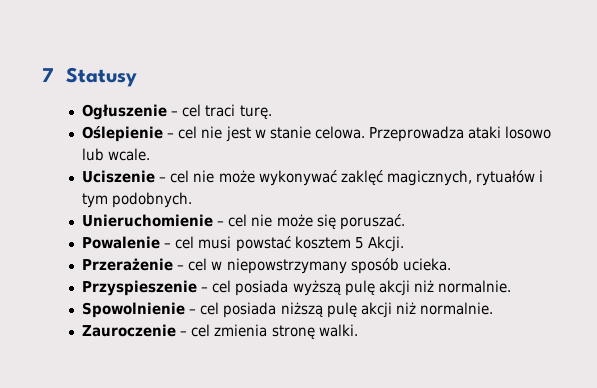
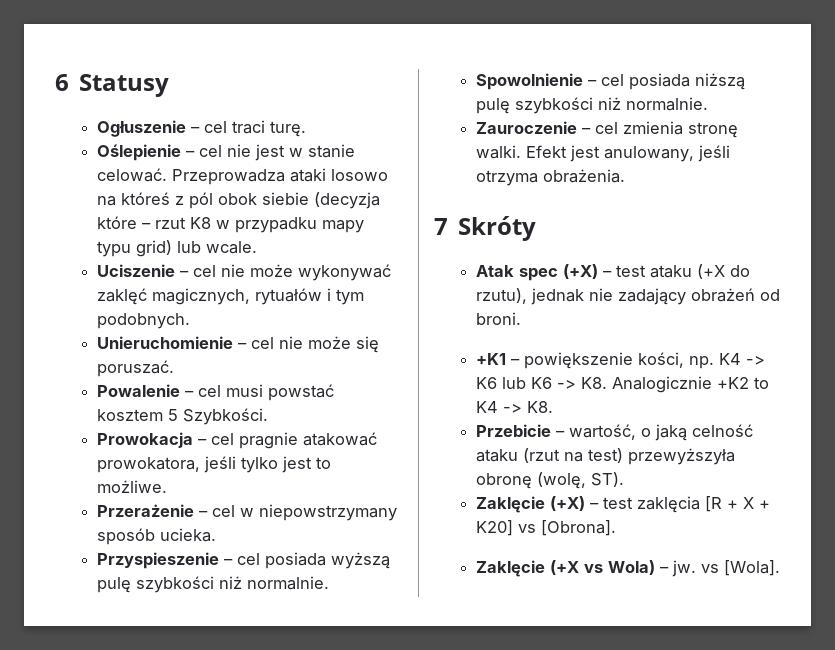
- 7 Statusy
+ 6 Statusy
- Oślepienie – cel nie jest w stanie celowa.
+ Oślepienie – cel nie jest w stanie celować.
- Przeprowadza ataki losowo lub wcale.
+ Przeprowadza ataki losowo na któreś z pól obok siebie (decyzja które – rzut K8 w przypadku mapy typu grid) lub wcale.
- Powalenie – cel musi powstać kosztem 5 Akcji.
+ Powalenie – cel musi powstać kosztem 5 Szybkości.
+ Prowokacja – cel pragnie atakować prowokatora, jeśli tylko jest to możliwe.
- Przyspieszenie – cel posiada wyższą pulę akcji niż normalnie.
+ Przyspieszenie – cel posiada wyższą pulę szybkości niż normalnie.
- Spowolnienie – cel posiada niższą pulę akcji niż normalnie.
+ Spowolnienie – cel posiada niższą pulę szybkości niż normalnie.
+ Efekt jest anulowany, jeśli otrzyma obrażenia.
+ 7 Skróty
+ Atak spec (+X) – test ataku (+X do rzutu), jednak nie zadający obrażeń od broni.
+ +K1 – powiększenie kości, np. K4 -> K6 lub K6 -> K8. Analogicznie +K2 to K4 -> K8.
+ Przebicie – wartość, o jaką celność ataku (rzut na test) przewyższyła obronę (wolę, ST).
+ Zaklęcie (+X) – test zaklęcia [R + X + K20] vs [Obrona].
+ Zaklęcie (+X vs Wola) – jw. vs [Wola].

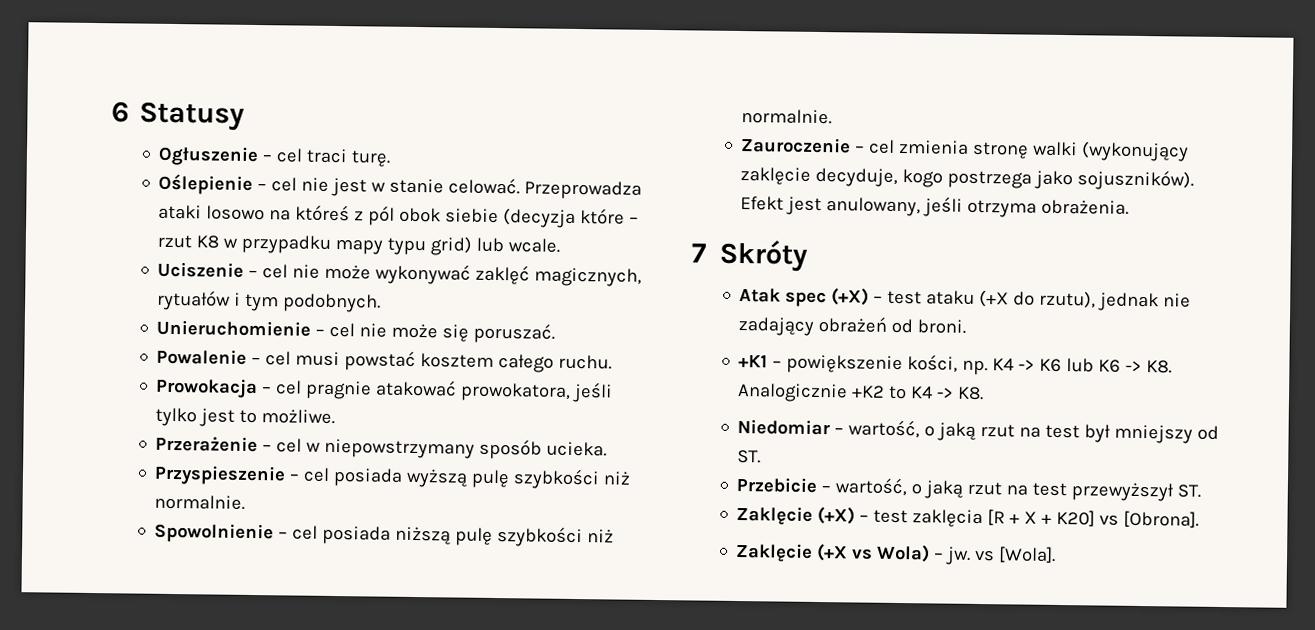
- Powalenie – cel musi powstać kosztem 5 Szybkości.
+ Powalenie – cel musi powstać kosztem całego ruchu.
- Zauroczenie – cel zmienia stronę walki.
+ Zauroczenie – cel zmienia stronę walki (wykonujący zaklęcie decyduje, kogo postrzega jako sojuszników).
+ Niedomiar – wartość, o jaką rzut na test był mniejszy od ST.
- Przebicie – wartość, o jaką celność ataku (rzut na test) przewyższyła obronę (wolę, ST).
+ Przebicie – wartość, o jaką rzut na test przewyższył ST.

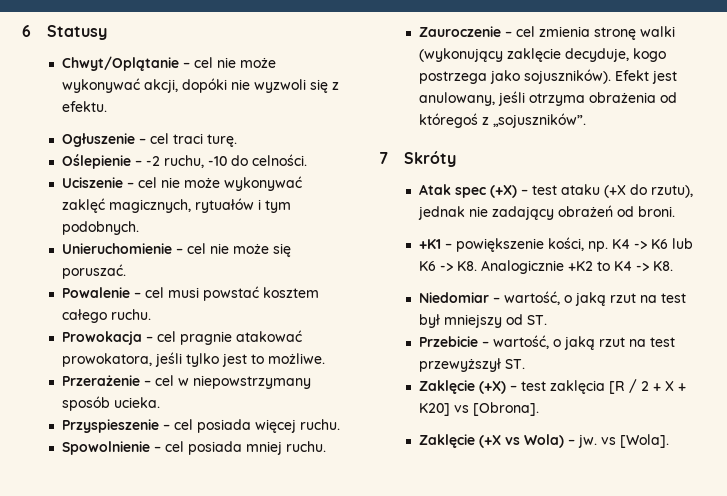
+ Chwyt/Oplątanie – cel nie może wykonywać akcji, dopóki nie wyzwoli się z efektu.
- Oślepienie – cel nie jest w stanie celować. Przeprowadza ataki losowo na któreś z pól obok siebie (decyzja które – rzut K8 w przypadku mapy typu grid) lub wcale.
+ Oślepienie – -2 ruchu, -10 do celności.
- Przyspieszenie – cel posiada wyższą pulę szybkości niż normalnie.
+ Przyspieszenie – cel posiada więcej ruchu.
- Spowolnienie – cel posiada niższą pulę szybkości niż normalnie.
+ Spowolnienie – cel posiada mniej ruchu.
- Efekt jest anulowany, jeśli otrzyma obrażenia.
+ Efekt jest anulowany, jeśli otrzyma obrażenia od któregoś z „sojuszników”.
- Zaklęcie (+X) – test zaklęcia [R + X + K20] vs [Obrona].
+ Zaklęcie (+X) – test zaklęcia [R / 2 + X + K20] vs [Obrona].

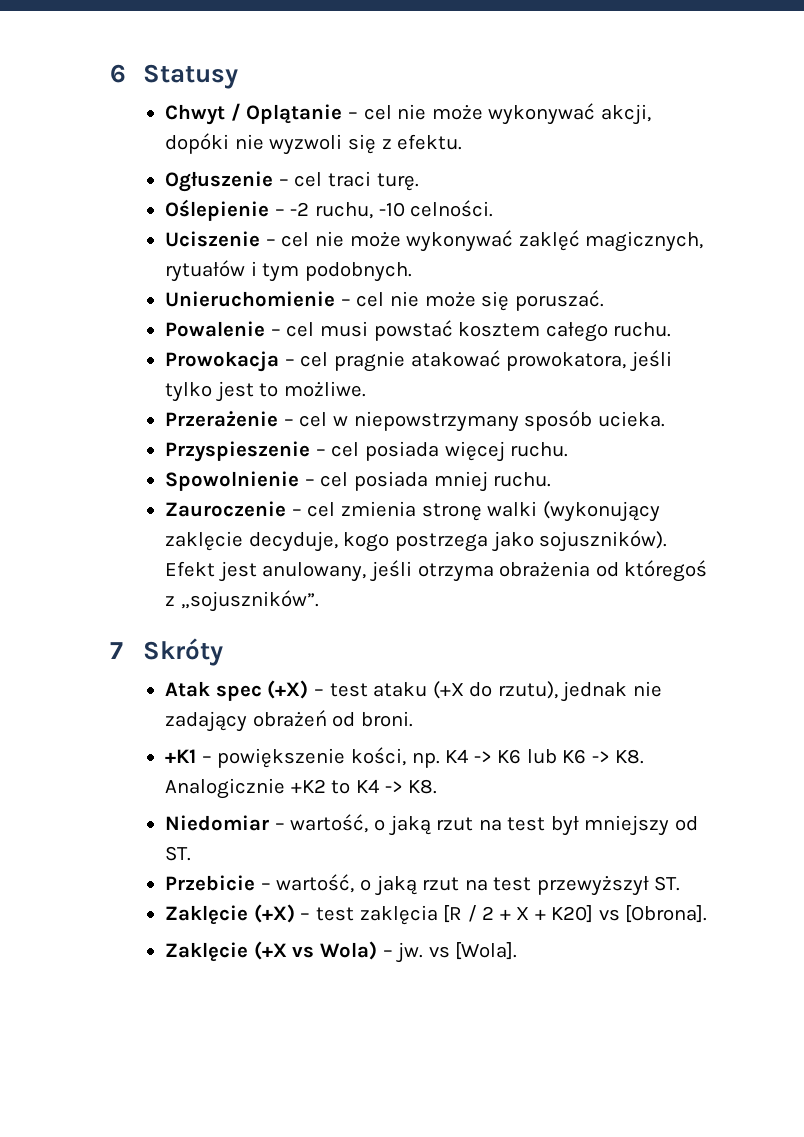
- Chwyt/Oplątanie – cel nie może wykonywać akcji, dopóki nie wyzwoli się z efektu.
+ Chwyt / Oplątanie – cel nie może wykonywać akcji, dopóki nie wyzwoli się z efektu.
- Oślepienie – -2 ruchu, -10 do celności.
+ Oślepienie – -2 ruchu, -10 celności.

